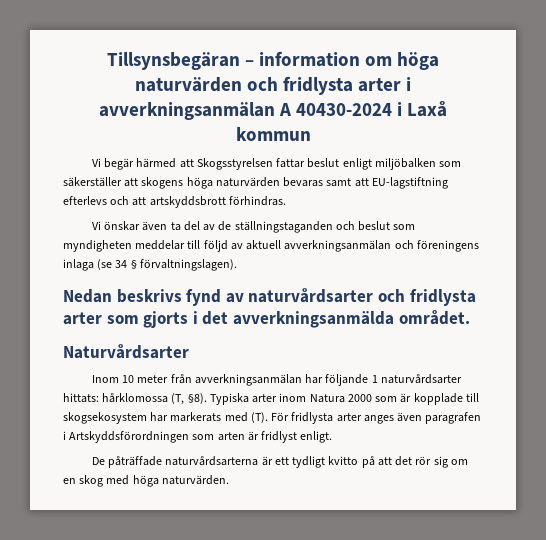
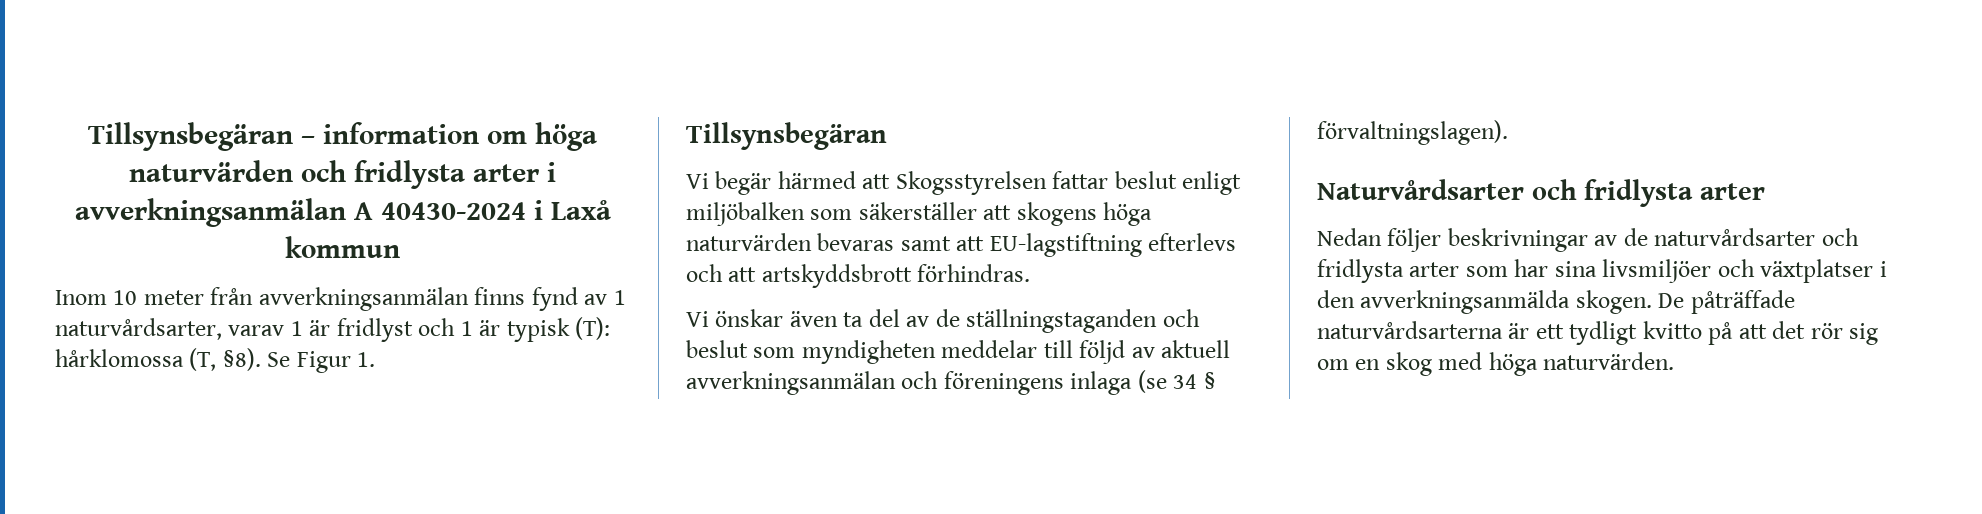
+ Inom 10 meter från avverkningsanmälan finns fynd av 1 naturvårdsarter, varav 1 är fridlyst och 1 är typisk (T): hårklomossa (T, §8). Se Figur 1.
+ Tillsynsbegäran
- Nedan beskrivs fynd av naturvårdsarter och fridlysta arter som gjorts i det avverkningsanmälda området.
- Naturvårdsarter
- Inom 10 meter från avverkningsanmälan har följande 1 naturvårdsarter hittats: hårklomossa (T, §8). Typiska arter inom Natura 2000 som är kopplade till skogsekosystem har markerats med (T). För fridlysta arter anges även paragrafen i Artskyddsförordningen som arten är fridlyst enligt.
- De påträffade naturvårdsarterna är ett tydligt kvitto på att det rör sig om en skog med höga naturvärden.
+ Naturvårdsarter och fridlysta arter
+ Nedan följer beskrivningar av de naturvårdsarter och fridlysta arter som har sina livsmiljöer och växtplatser i den avverkningsanmälda skogen. De påträffade naturvårdsarterna är ett tydligt kvitto på att det rör sig om en skog med höga naturvärden.

